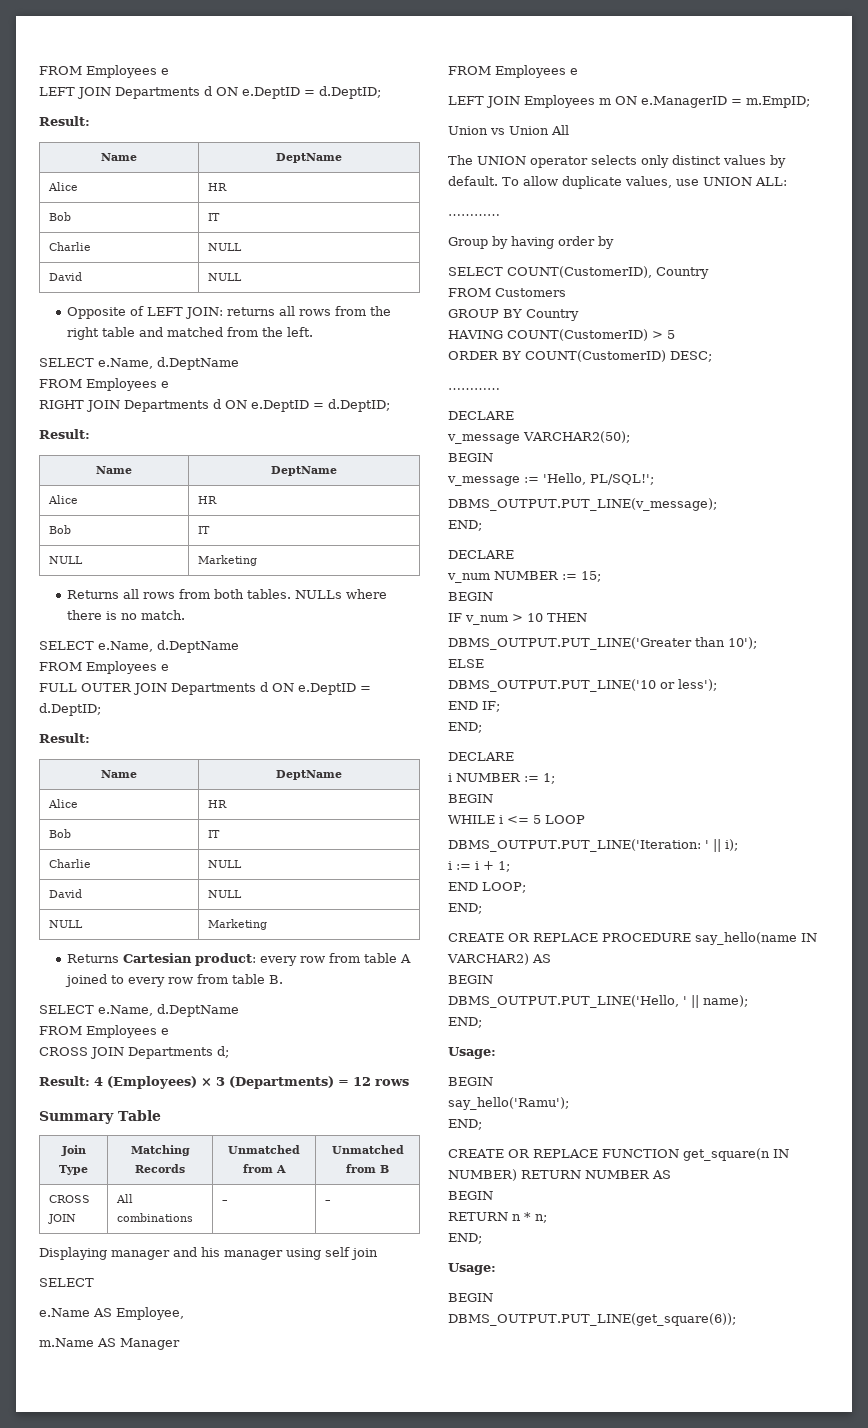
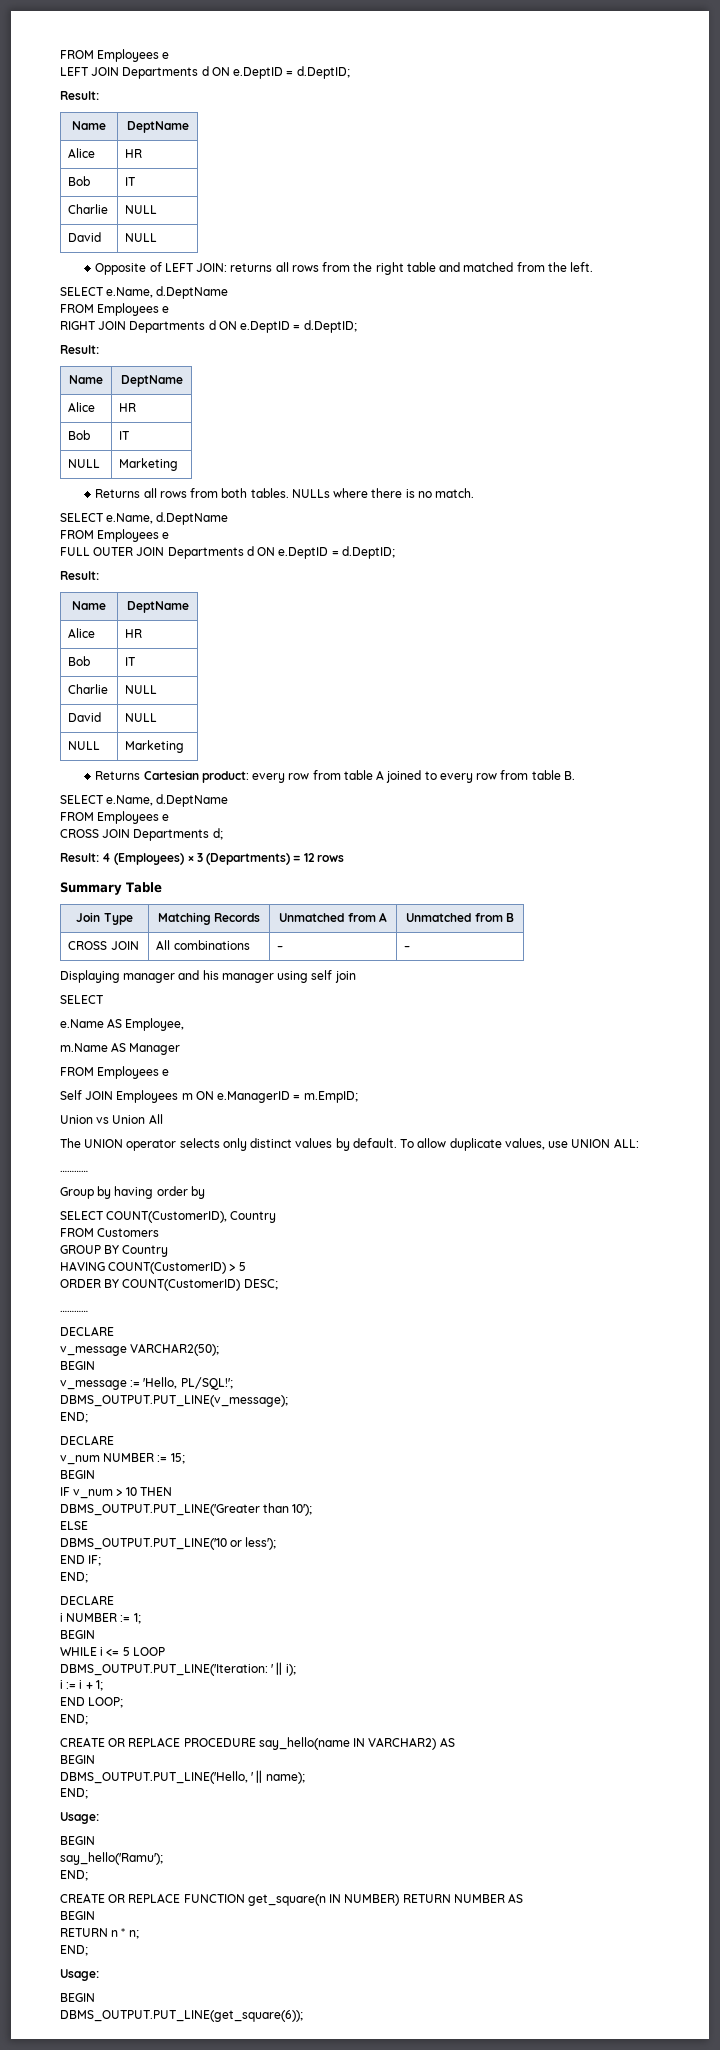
- LEFT JOIN Employees m ON e.ManagerID = m.EmpID;
+ Self JOIN Employees m ON e.ManagerID = m.EmpID;

